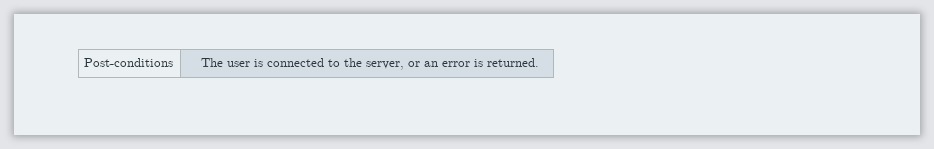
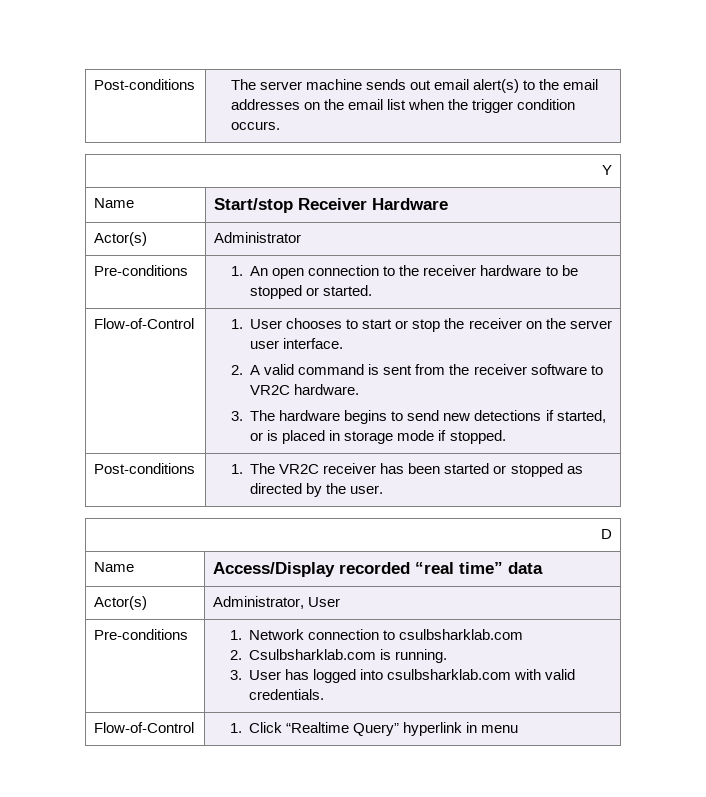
- Post-conditions | The user is connected to the server, or an error is returned.
+ Post-conditions | The server machine sends out email alert(s) to the email addresses on the email list when the trigger condition occurs.
+ Y
+ Name | Start/stop Receiver Hardware
+ Actor(s) | Administrator
+ Pre-conditions | 1. An open connection to the receiver hardware to be stopped or started.
+ Flow-of-Control | 1. User chooses to start or stop the receiver on the server user interface.
+ 2. A valid command is sent from the receiver software to VR2C hardware.
+ 3. The hardware begins to send new detections if started, or is placed in storage mode if stopped.
+ Post-conditions | 1. The VR2C receiver has been started or stopped as directed by the user.
+ D
+ Name | Access/Display recorded “real time” data
+ Actor(s) | Administrator, User
+ Pre-conditions | 1. Network connection to csulbsharklab.com
+ 2. Csulbsharklab.com is running.
+ 3. User has logged into csulbsharklab.com with valid credentials.
+ Flow-of-Control | 1. Click “Realtime Query” hyperlink in menu

